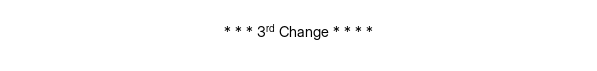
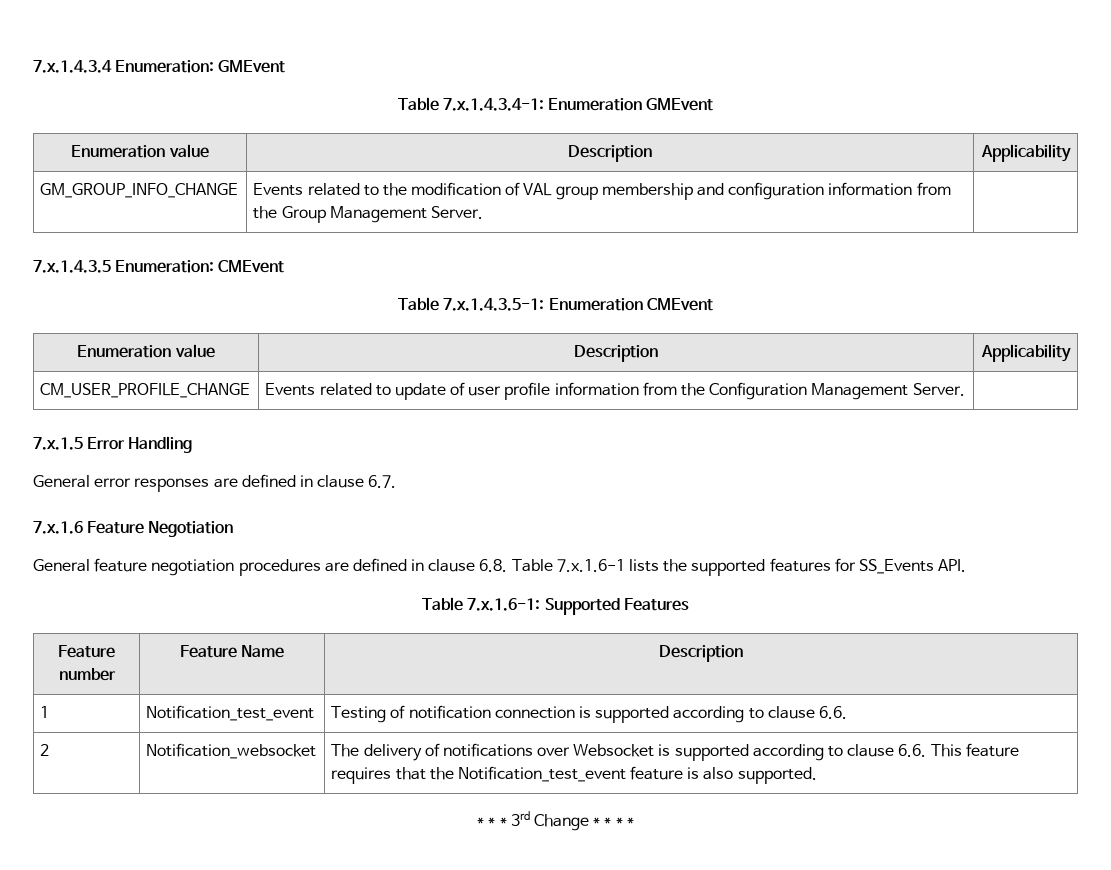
+ 7.x.1.4.3.4 Enumeration: GMEvent
+ Table 7.x.1.4.3.4-1: Enumeration GMEvent
+ Enumeration value | Description | Applicability
+ GM_GROUP_INFO_CHANGE | Events related to the modification of VAL group membership and configuration information from the Group Management Server. |
+ 7.x.1.4.3.5 Enumeration: CMEvent
+ Table 7.x.1.4.3.5-1: Enumeration CMEvent
+ Enumeration value | Description | Applicability
+ CM_USER_PROFILE_CHANGE | Events related to update of user profile information from the Configuration Management Server. |
+ 7.x.1.5 Error Handling
+ General error responses are defined in clause 6.7.
+ 7.x.1.6 Feature Negotiation
+ General feature negotiation procedures are defined in clause 6.8. Table 7.x.1.6-1 lists the supported features for SS_Events API.
+ Table 7.x.1.6-1: Supported Features
+ Feature number | Feature Name | Description
+ 1 | Notification_test_event | Testing of notification connection is supported according to clause 6.6.
+ 2 | Notification_websocket | The delivery of notifications over Websocket is supported according to clause 6.6. This feature requires that the Notification_test_event feature is also supported.

